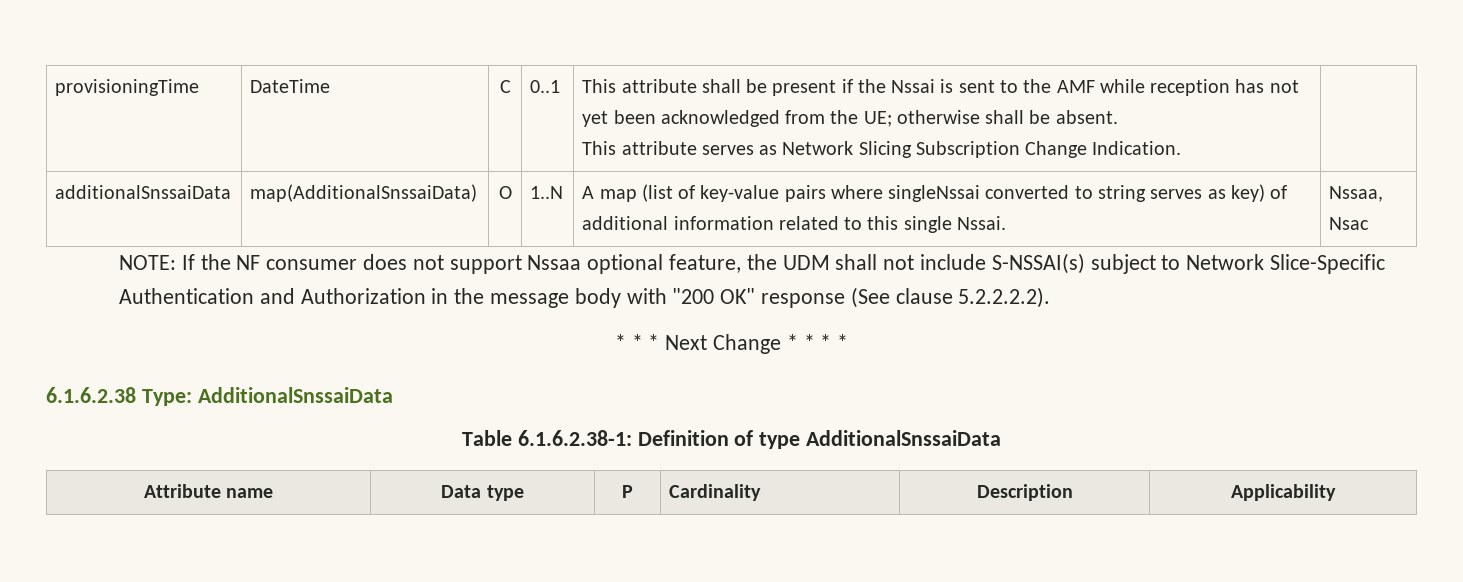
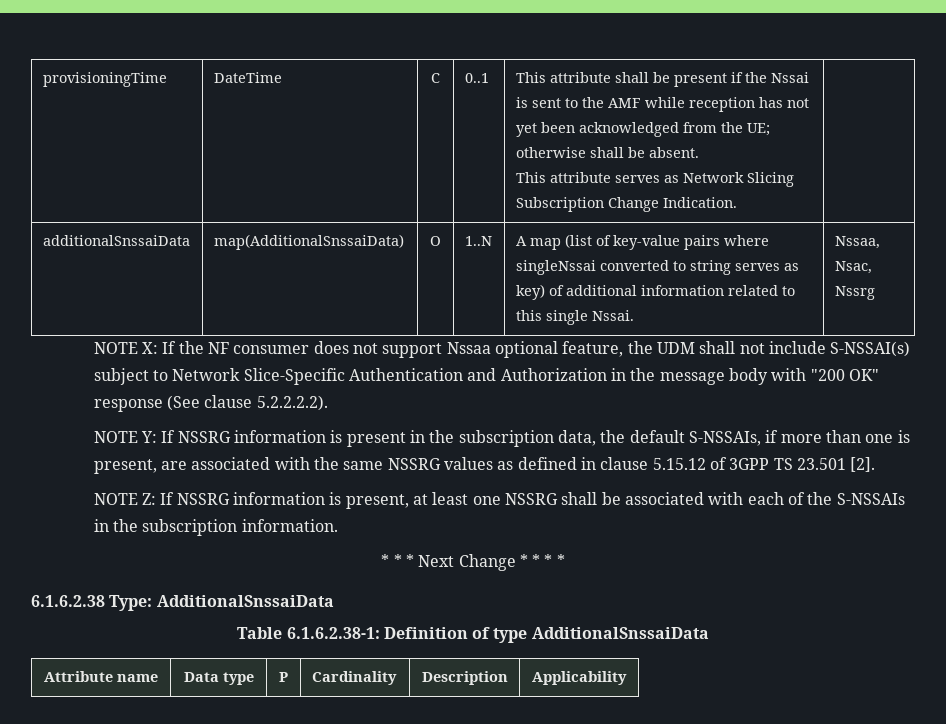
- additionalSnssaiData | map(AdditionalSnssaiData) | O | 1..N | A map (list of key-value pairs where singleNssai converted to string serves as key) of additional information related to this single Nssai. | Nssaa, Nsac
- NOTE:
+ additionalSnssaiData | map(AdditionalSnssaiData) | O | 1..N | A map (list of key-value pairs where singleNssai converted to string serves as key) of additional information related to this single Nssai. | Nssaa, Nsac, Nssrg
+ NOTE X:
+ NOTE Y: If NSSRG information is present in the subscription data, the default S-NSSAIs, if more than one is present, are associated with the same NSSRG values as defined in clause 5.15.12 of 3GPP TS 23.501 [2].
+ NOTE Z: If NSSRG information is present, at least one NSSRG shall be associated with each of the S-NSSAIs in the subscription information.

